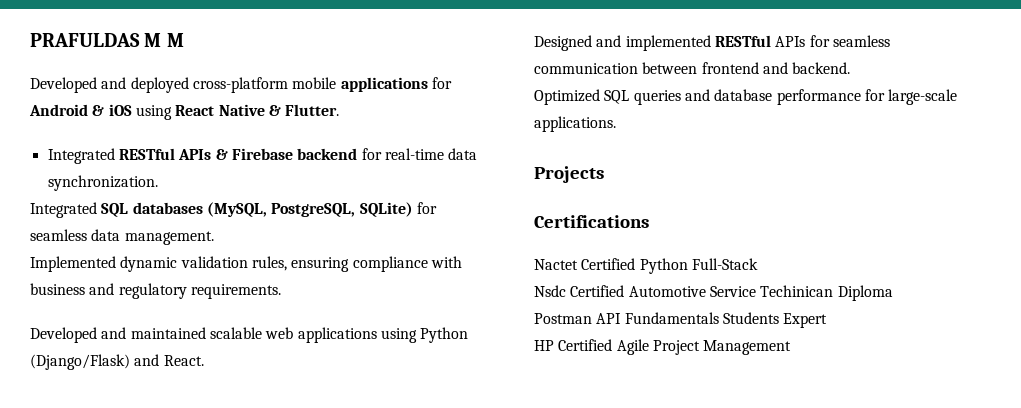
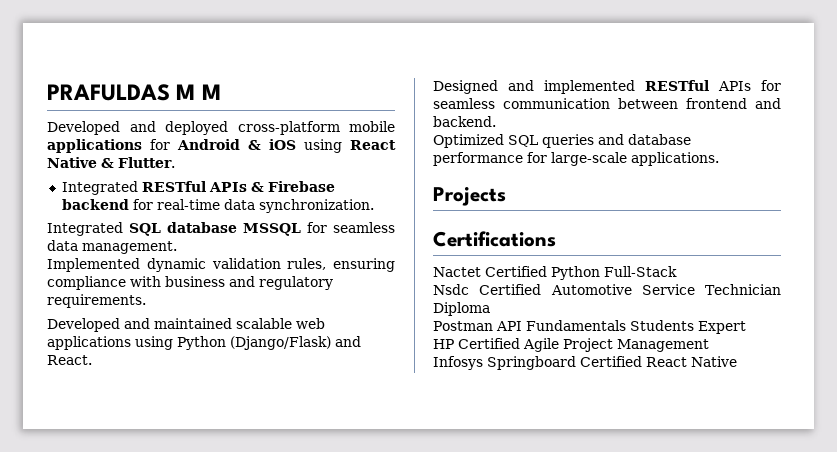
- Integrated SQL databases (MySQL, PostgreSQL, SQLite) for seamless data management.
+ Integrated SQL database MSSQL for seamless data management.
- Nsdc Certified Automotive Service Techinican Diploma
+ Nsdc Certified Automotive Service Technician Diploma
+ Infosys Springboard Certified React Native

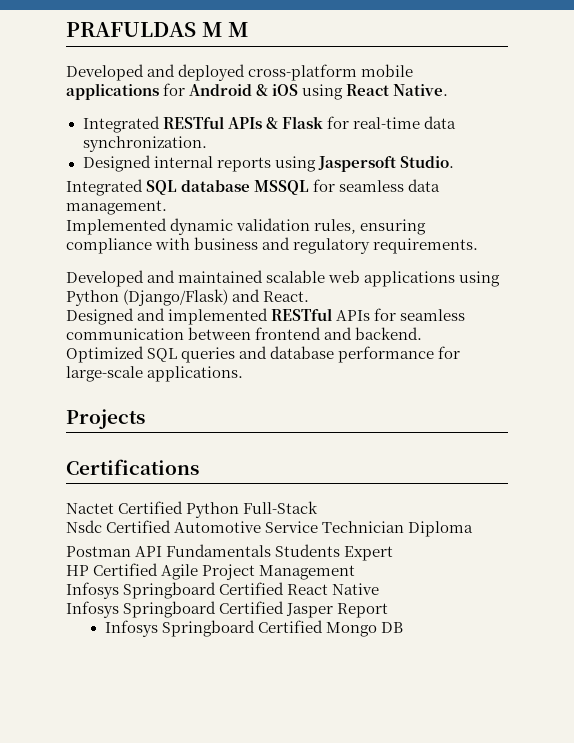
- Developed and deployed cross-platform mobile applications for Android & iOS using React Native & Flutter.
+ Developed and deployed cross-platform mobile applications for Android & iOS using React Native.
- Integrated RESTful APIs & Firebase backend for real-time data synchronization.
+ Integrated RESTful APIs & Flask for real-time data synchronization.
+ Designed internal reports using Jaspersoft Studio.
+ Infosys Springboard Certified Jasper Report
+ Infosys Springboard Certified Mongo DB

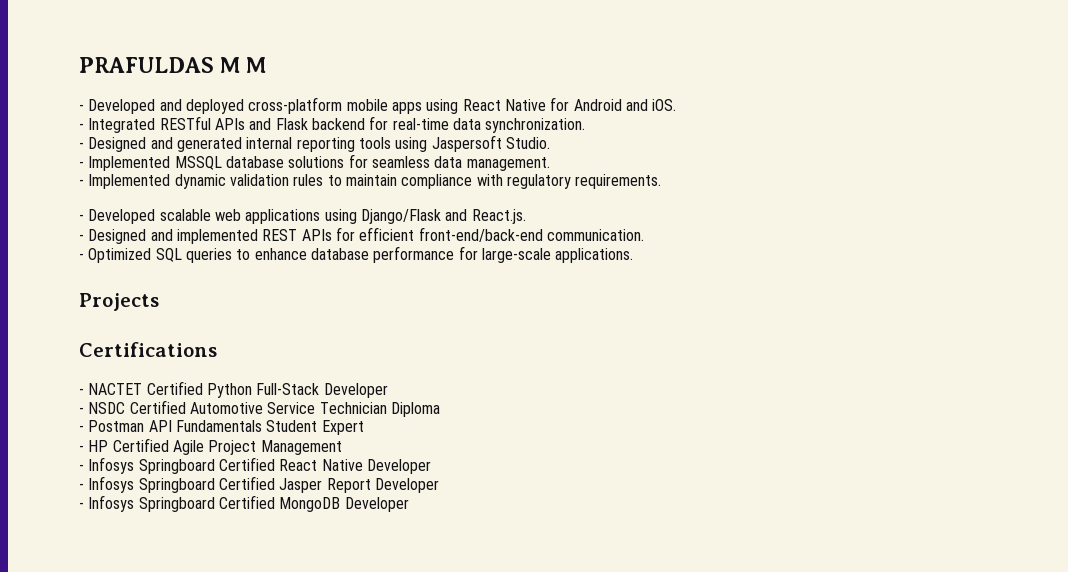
- Developed and deployed cross-platform mobile applications for Android & iOS using React Native.
- Integrated RESTful APIs & Flask for real-time data synchronization.
- Designed internal reports using Jaspersoft Studio.
- Integrated SQL database MSSQL for seamless data management.
+ - Developed and deployed cross-platform mobile apps using React Native for Android and iOS.
+ - Integrated RESTful APIs and Flask backend for real-time data synchronization.
+ - Designed and generated internal reporting tools using Jaspersoft Studio.
+ - Implemented MSSQL database solutions for seamless data management.
- Implemented dynamic validation rules, ensuring compliance with business and regulatory requirements.
+ - Implemented dynamic validation rules to maintain compliance with regulatory requirements.
- Developed and maintained scalable web applications using Python (Django/Flask) and React.
- Designed and implemented RESTful APIs for seamless communication between frontend and backend.
- Optimized SQL queries and database performance for large-scale applications.
+ - Developed scalable web applications using Django/Flask and React.js.
+ - Designed and implemented REST APIs for efficient front-end/back-end communication.
+ - Optimized SQL queries to enhance database performance for large-scale applications.
- Nactet Certified Python Full-Stack
- Nsdc Certified Automotive Service Technician Diploma
+ - NACTET Certified Python Full-Stack Developer
+ - NSDC Certified Automotive Service Technician Diploma
- Postman API Fundamentals Students Expert
+ - Postman API Fundamentals Student Expert
- HP Certified Agile Project Management
+ - HP Certified Agile Project Management
- Infosys Springboard Certified React Native
- Infosys Springboard Certified Jasper Report
- Infosys Springboard Certified Mongo DB
+ - Infosys Springboard Certified React Native Developer
+ - Infosys Springboard Certified Jasper Report Developer
+ - Infosys Springboard Certified MongoDB Developer

